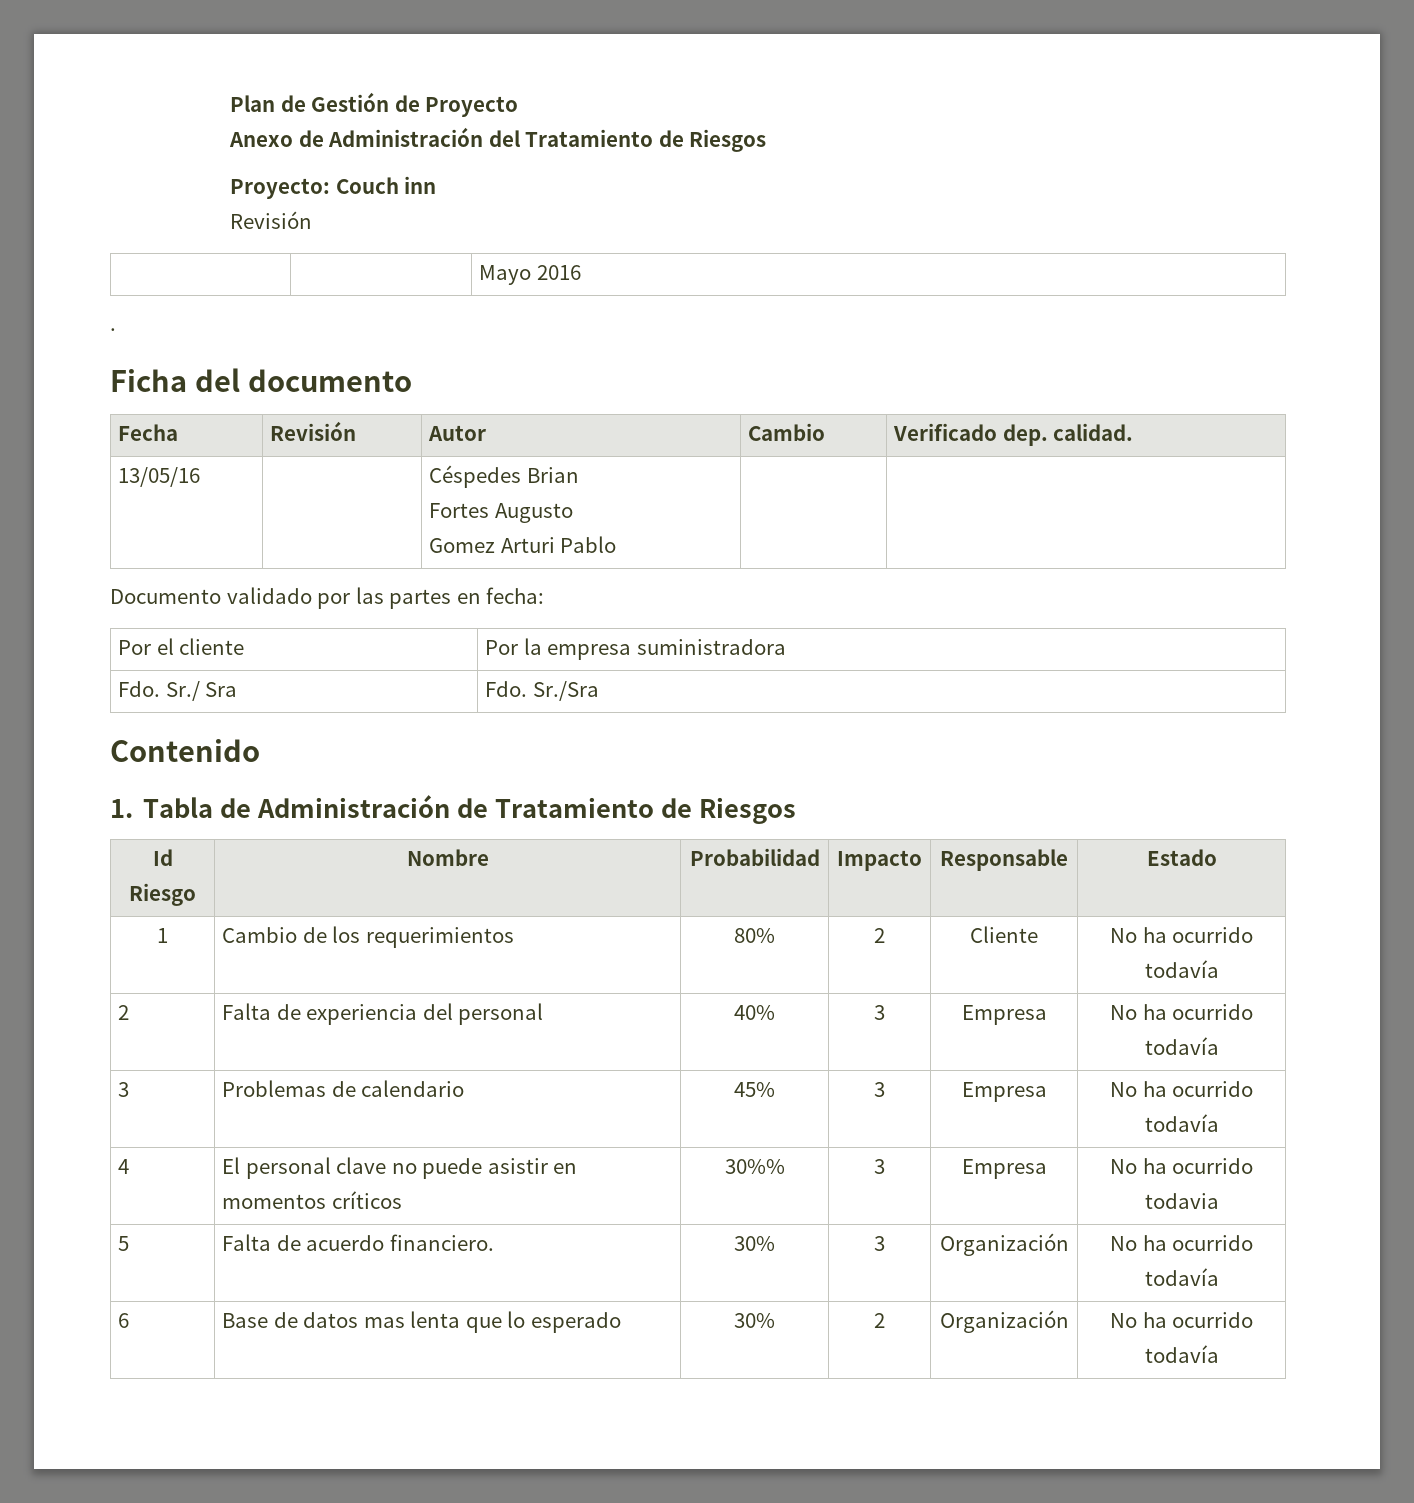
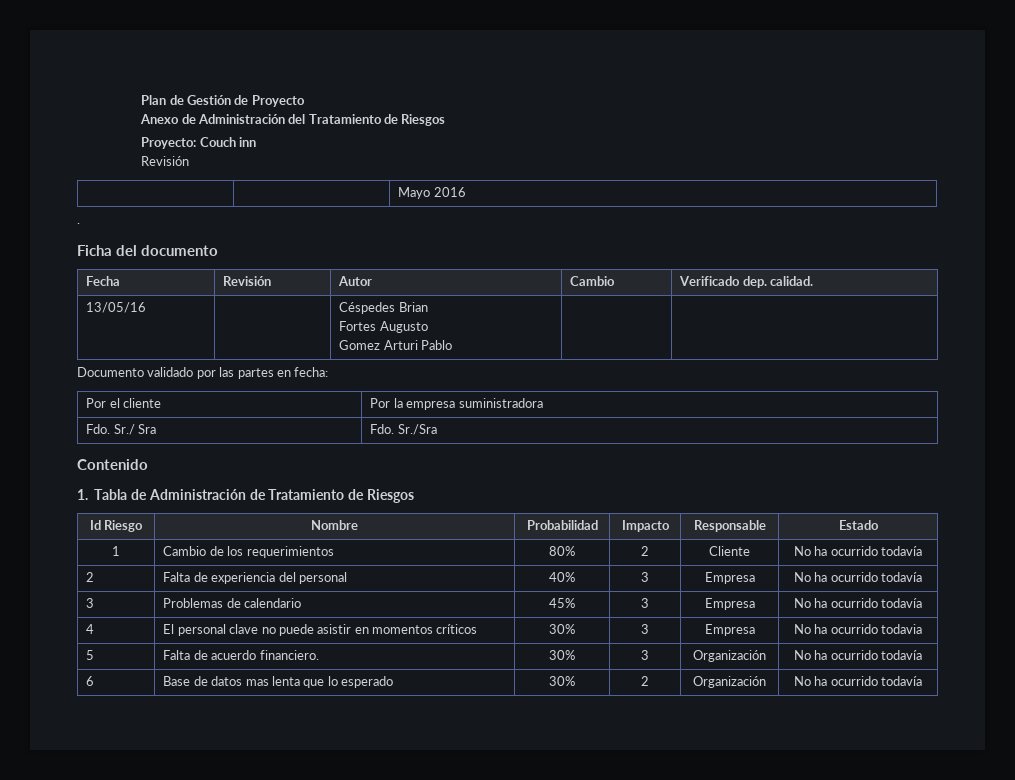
- 4 | El personal clave no puede asistir en momentos críticos | 30%% | 3 | Empresa | No ha ocurrido todavia
+ 4 | El personal clave no puede asistir en momentos críticos | 30% | 3 | Empresa | No ha ocurrido todavia

